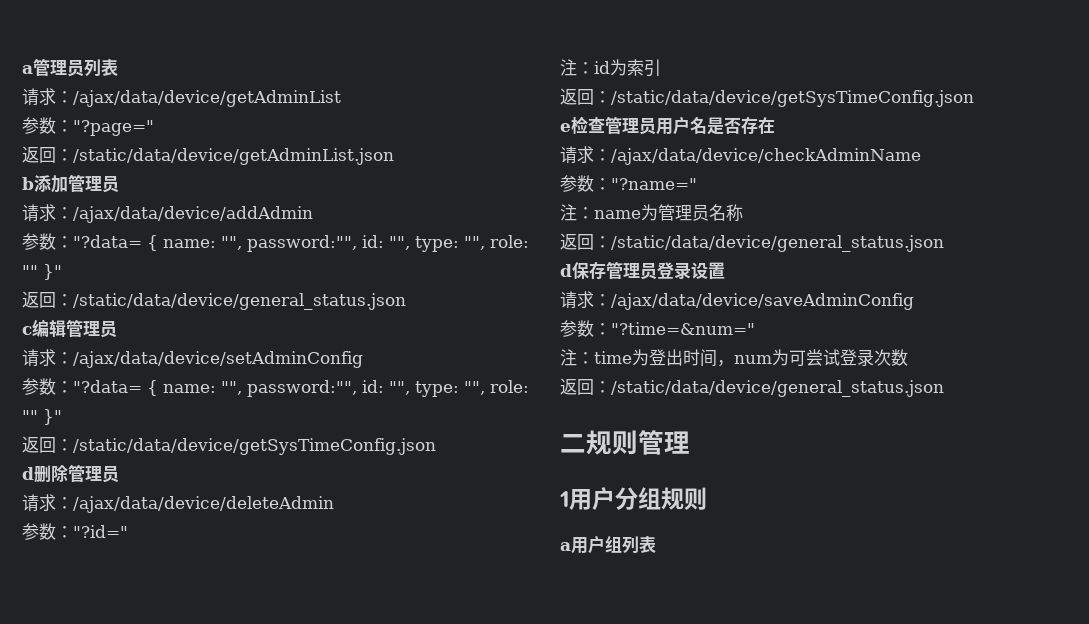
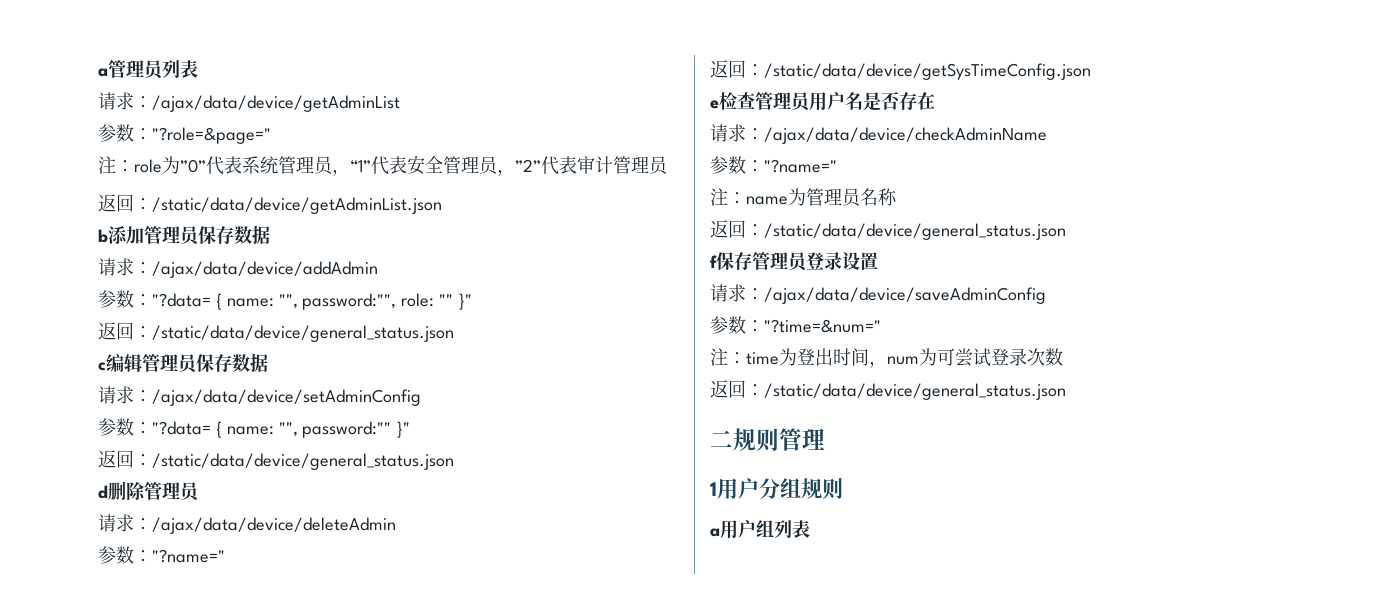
- 参数："?page="
+ 参数："?role=&page="
+ 注：role为”0”代表系统管理员，“1”代表安全管理员，”2”代表审计管理员
- b添加管理员
+ b添加管理员保存数据
  请求：/ajax/data/device/addAdmin
- 参数："?data= { name: "", password:"", id: "", type: "", role: "" }"
+ 参数："?data= { name: "", password:"", role: "" }"
- c编辑管理员
+ c编辑管理员保存数据
  请求：/ajax/data/device/setAdminConfig
- 参数："?data= { name: "", password:"", id: "", type: "", role: "" }"
- 返回：/static/data/device/getSysTimeConfig.json
+ 参数："?data= { name: "", password:"" }"
+ 返回：/static/data/device/general_status.json
  请求：/ajax/data/device/deleteAdmin
- 参数："?id="
- 注：id为索引
+ 参数："?name="
- d保存管理员登录设置
+ f保存管理员登录设置

